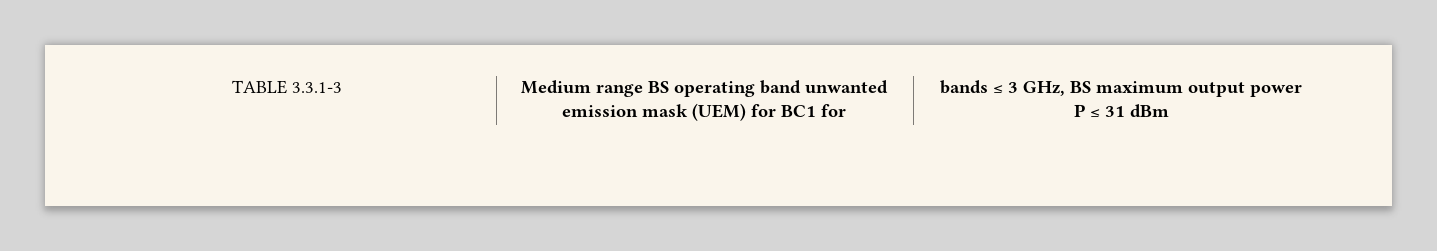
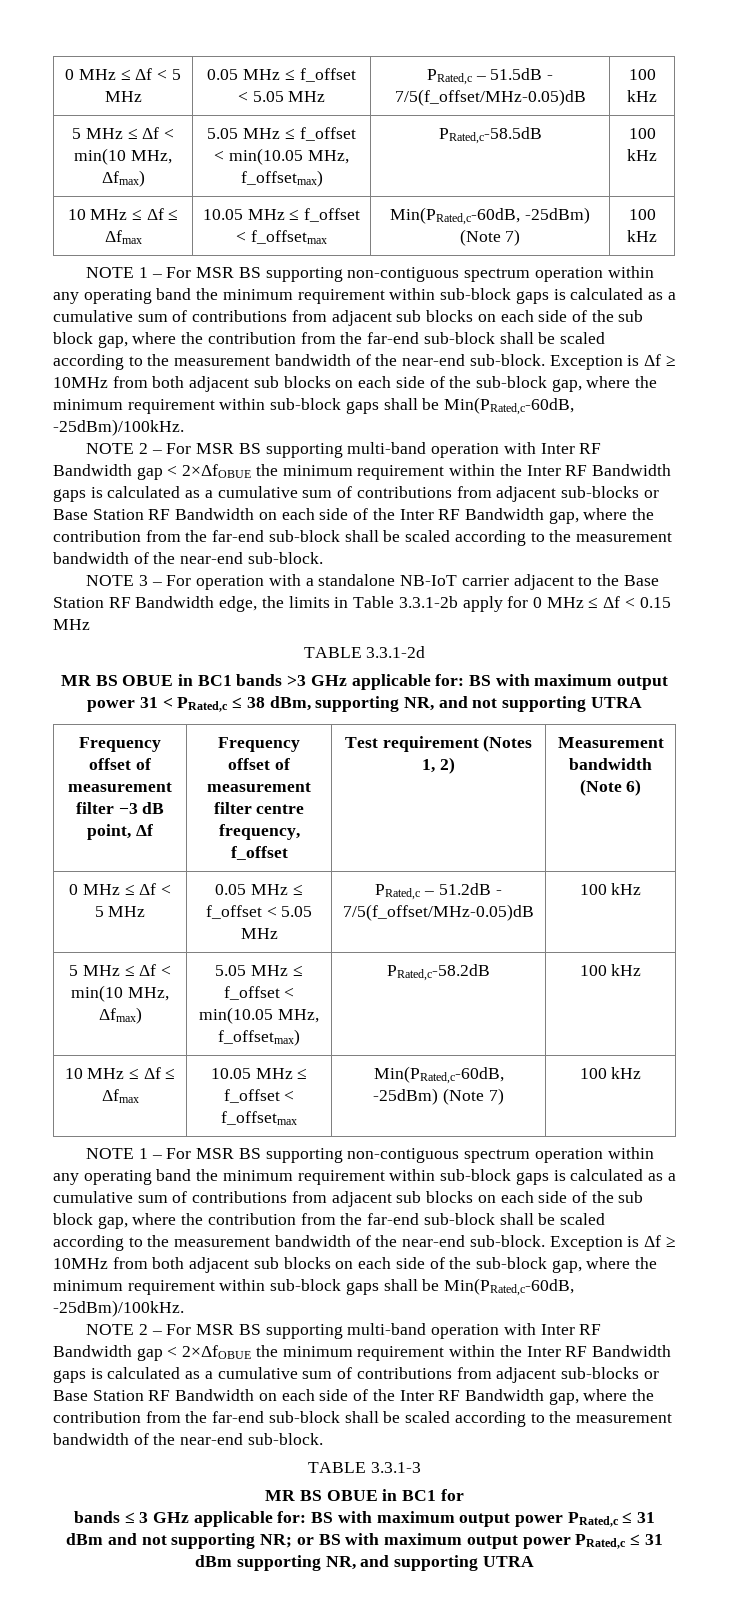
+ 0 MHz ≤ Δf < 5 MHz | 0.05 MHz ≤ f_offset < 5.05 MHz | PRated,c – 51.5dB - 7/5(f_offset/MHz-0.05)dB | 100 kHz
+ 5 MHz ≤ Δf < min(10 MHz, Δfmax) | 5.05 MHz ≤ f_offset < min(10.05 MHz, f_offsetmax) | PRated,c-58.5dB | 100 kHz
+ 10 MHz ≤ Δf ≤ Δfmax | 10.05 MHz ≤ f_offset < f_offsetmax | Min(PRated,c-60dB, -25dBm) (Note 7) | 100 kHz
+ NOTE 1 – For MSR BS supporting non-contiguous spectrum operation within any operating band the minimum requirement within sub-block gaps is calculated as a cumulative sum of contributions from adjacent sub blocks on each side of the sub block gap, where the contribution from the far-end sub-block shall be scaled according to the measurement bandwidth of the near-end sub-block. Exception is Δf ≥ 10MHz from both adjacent sub blocks on each side of the sub-block gap, where the minimum requirement within sub-block gaps shall be Min(PRated,c-60dB, -25dBm)/100kHz.
+ NOTE 2 – For MSR BS supporting multi-band operation with Inter RF Bandwidth gap < 2×ΔfOBUE the minimum requirement within the Inter RF Bandwidth gaps is calculated as a cumulative sum of contributions from adjacent sub-blocks or Base Station RF Bandwidth on each side of the Inter RF Bandwidth gap, where the contribution from the far-end sub-block shall be scaled according to the measurement bandwidth of the near-end sub-block.
+ NOTE 3 – For operation with a standalone NB-IoT carrier adjacent to the Base Station RF Bandwidth edge, the limits in Table 3.3.1-2b apply for 0 MHz ≤ Δf < 0.15 MHz
+ TABLE 3.3.1-2d
+ MR BS OBUE in BC1 bands >3 GHz applicable for: BS with maximum output power 31 < PRated,c ≤ 38 dBm, supporting NR, and not supporting UTRA
+ Frequency offset of measurement filter −3 dB point, Δf | Frequency offset of measurement filter centre frequency, f_offset | Test requirement (Notes 1, 2) | Measurement bandwidth (Note 6)
+ 0 MHz ≤ Δf < 5 MHz | 0.05 MHz ≤ f_offset < 5.05 MHz | PRated,c – 51.2dB - 7/5(f_offset/MHz-0.05)dB | 100 kHz
+ 5 MHz ≤ Δf < min(10 MHz, Δfmax) | 5.05 MHz ≤ f_offset < min(10.05 MHz, f_offsetmax) | PRated,c-58.2dB | 100 kHz
+ 10 MHz ≤ Δf ≤ Δfmax | 10.05 MHz ≤ f_offset < f_offsetmax | Min(PRated,c-60dB, -25dBm) (Note 7) | 100 kHz
+ NOTE 1 – For MSR BS supporting non-contiguous spectrum operation within any operating band the minimum requirement within sub-block gaps is calculated as a cumulative sum of contributions from adjacent sub blocks on each side of the sub block gap, where the contribution from the far-end sub-block shall be scaled according to the measurement bandwidth of the near-end sub-block. Exception is Δf ≥ 10MHz from both adjacent sub blocks on each side of the sub-block gap, where the minimum requirement within sub-block gaps shall be Min(PRated,c-60dB, -25dBm)/100kHz.
+ NOTE 2 – For MSR BS supporting multi-band operation with Inter RF Bandwidth gap < 2×ΔfOBUE the minimum requirement within the Inter RF Bandwidth gaps is calculated as a cumulative sum of contributions from adjacent sub-blocks or Base Station RF Bandwidth on each side of the Inter RF Bandwidth gap, where the contribution from the far-end sub-block shall be scaled according to the measurement bandwidth of the near-end sub-block.
  TABLE 3.3.1-3
- Medium range BS operating band unwanted emission mask (UEM) for BC1 for
+ MR BS OBUE in BC1 for
- bands ≤ 3 GHz, BS maximum output power P ≤ 31 dBm
+ bands ≤ 3 GHz applicable for: BS with maximum output power PRated,c ≤ 31 dBm and not supporting NR; or BS with maximum output power PRated,c ≤ 31 dBm supporting NR, and supporting UTRA

